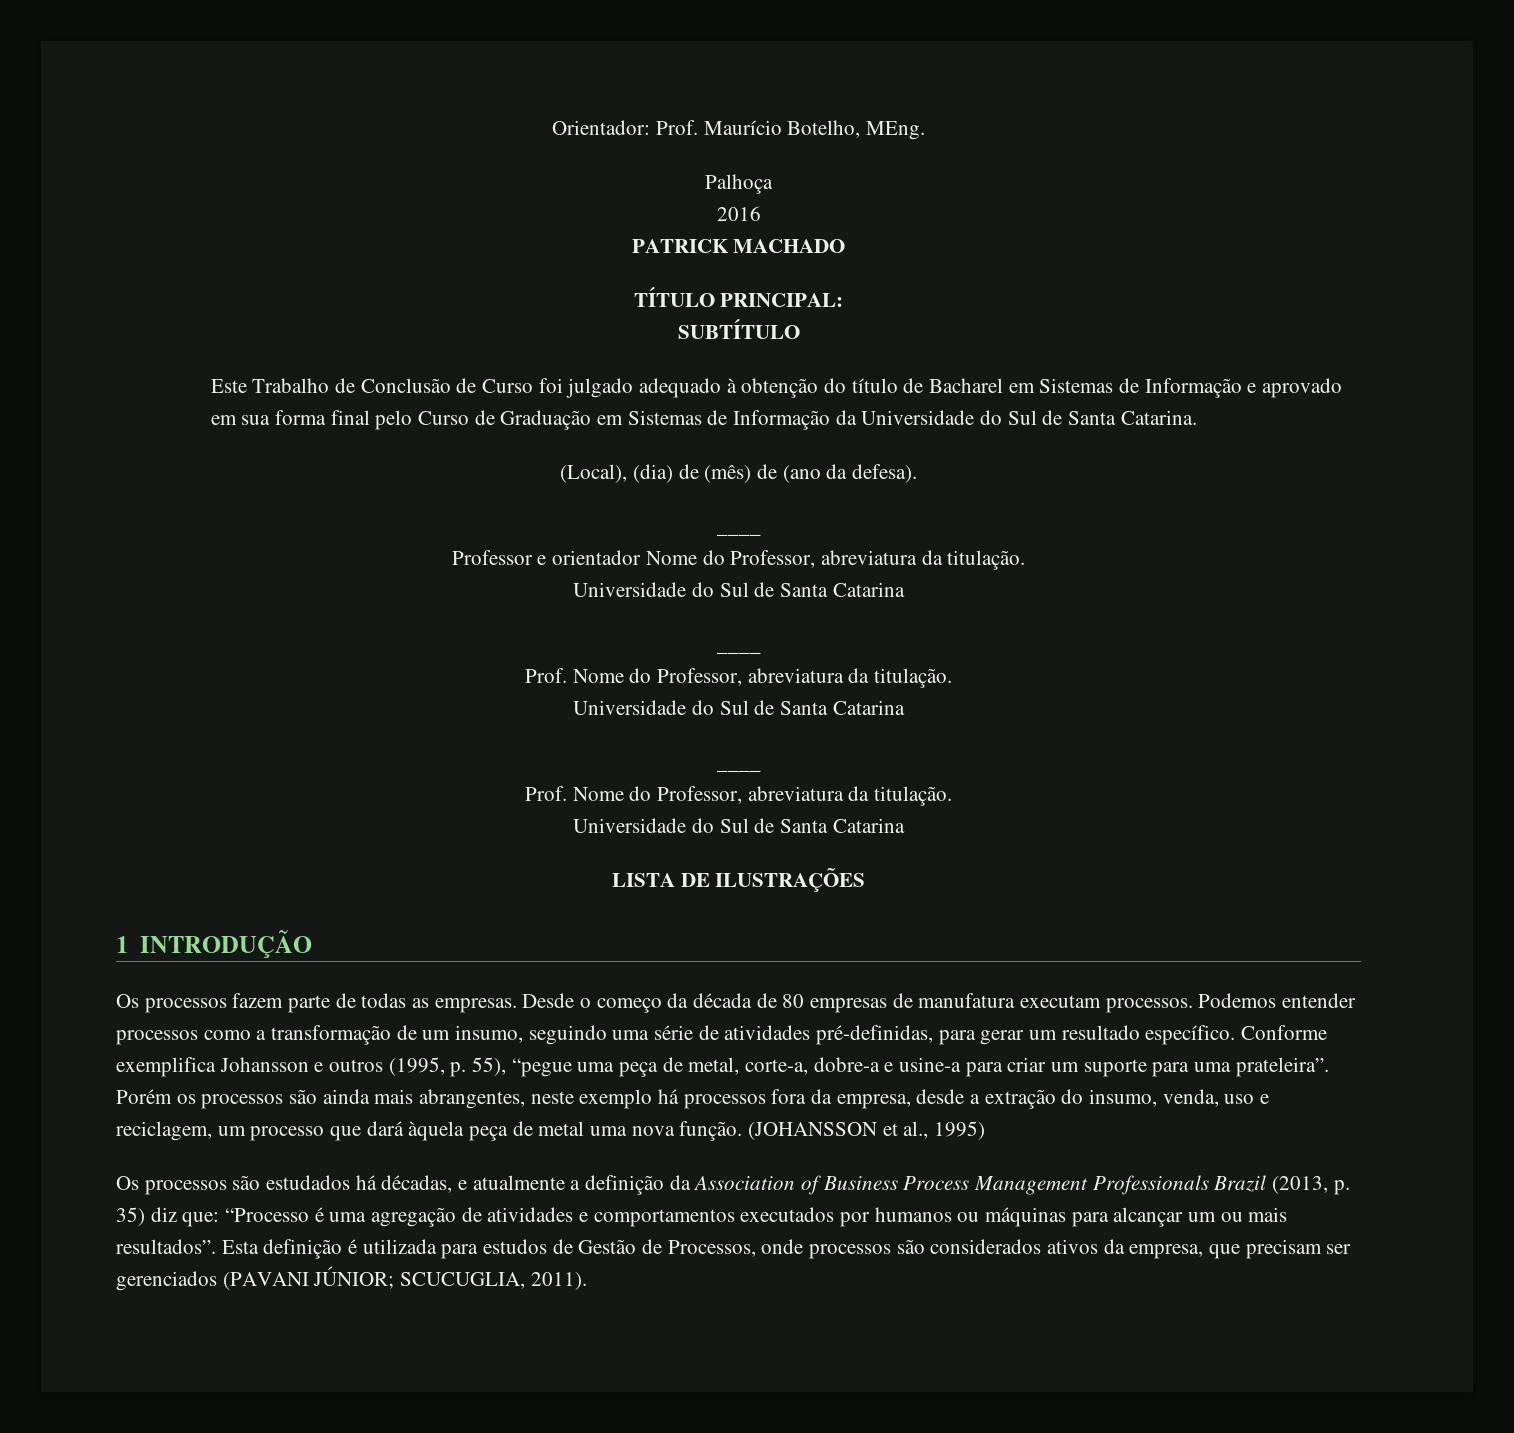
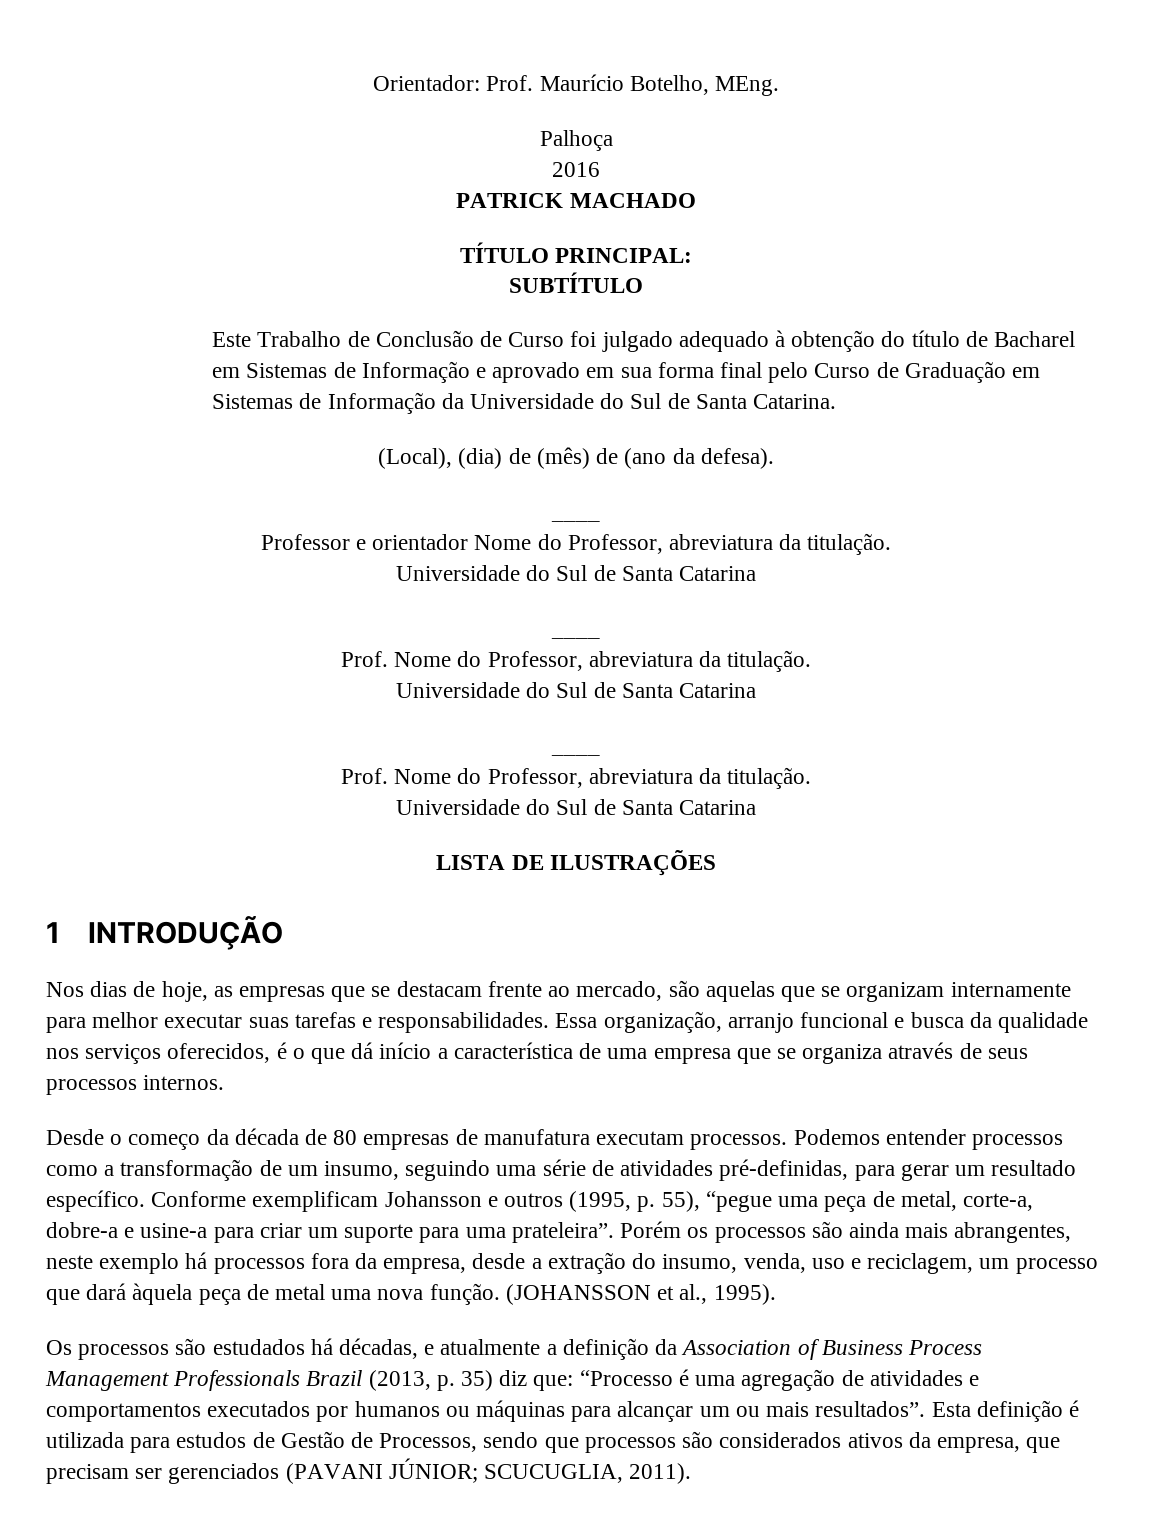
- Os processos fazem parte de todas as empresas. Desde o começo da década de 80 empresas de manufatura executam processos.
+ Nos dias de hoje, as empresas que se destacam frente ao mercado, são aquelas que se organizam internamente para melhor executar suas tarefas e responsabilidades. Essa organização, arranjo funcional e busca da qualidade nos serviços oferecidos, é o que dá início a característica de uma empresa que se organiza através de seus processos internos.
+ Desde o começo da década de 80 empresas de manufatura executam processos.
- Conforme exemplifica Johansson e outros (1995, p. 55), “pegue uma peça de metal, corte-a, dobre-a e usine-a para criar um suporte para uma prateleira”.
+ Conforme exemplificam Johansson e outros (1995, p. 55), “pegue uma peça de metal, corte-a, dobre-a e usine-a para criar um suporte para uma prateleira”.
- (JOHANSSON et al., 1995)
+ (JOHANSSON et al., 1995).
- Esta definição é utilizada para estudos de Gestão de Processos, onde processos são considerados ativos da empresa, que precisam ser gerenciados (PAVANI JÚNIOR; SCUCUGLIA, 2011).
+ Esta definição é utilizada para estudos de Gestão de Processos, sendo que processos são considerados ativos da empresa, que precisam ser gerenciados (PAVANI JÚNIOR; SCUCUGLIA, 2011).

